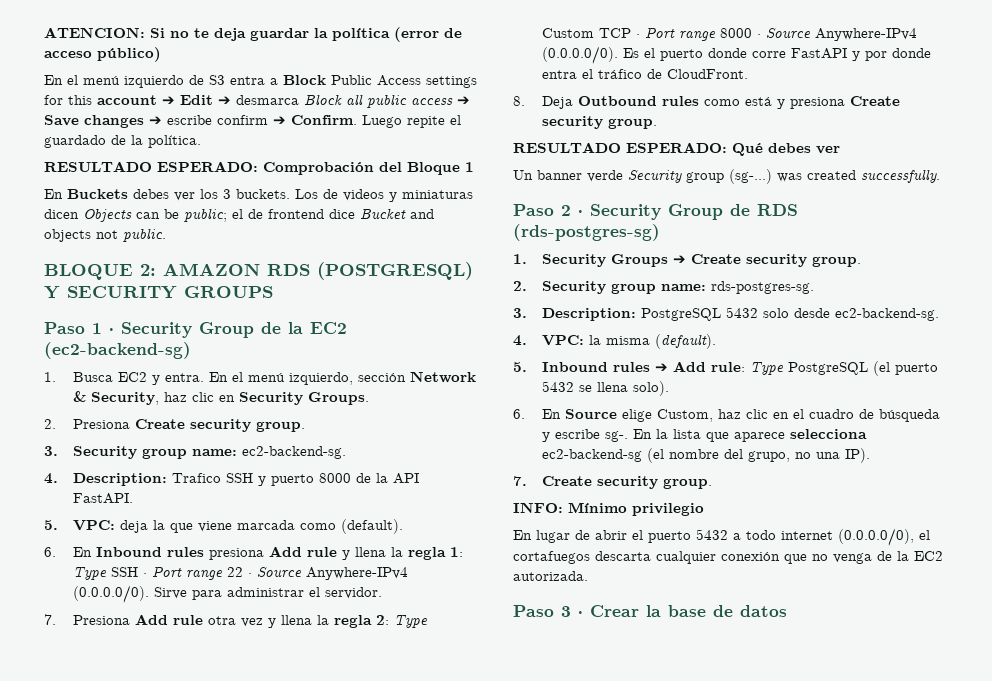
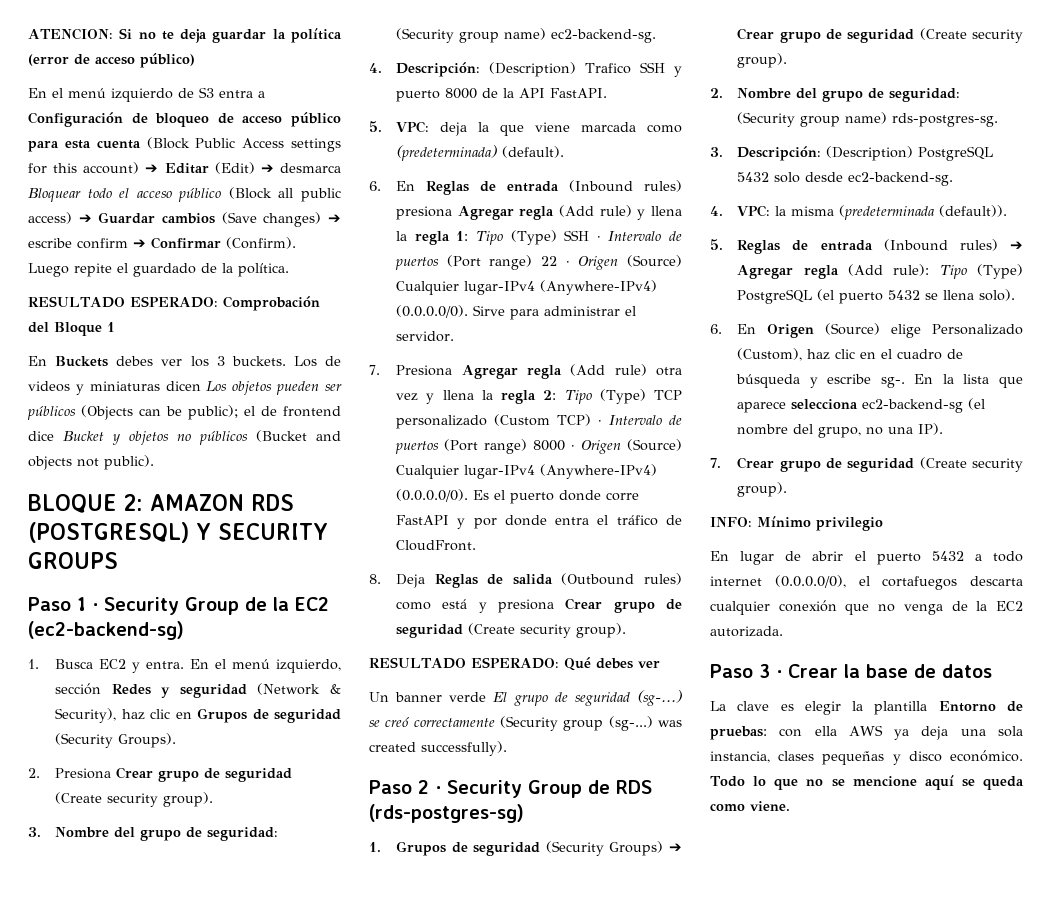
- En el menú izquierdo de S3 entra a Block Public Access settings for this account ➔ Edit ➔ desmarca Block all public access ➔ Save changes ➔ escribe confirm ➔ Confirm.
+ En el menú izquierdo de S3 entra a Configuración de bloqueo de acceso público para esta cuenta (Block Public Access settings for this account) ➔ Editar (Edit) ➔ desmarca Bloquear todo el acceso público (Block all public access) ➔ Guardar cambios (Save changes) ➔ escribe confirm ➔ Confirmar (Confirm).
- Los de videos y miniaturas dicen Objects can be public; el de frontend dice Bucket and objects not public.
+ Los de videos y miniaturas dicen Los objetos pueden ser públicos (Objects can be public); el de frontend dice Bucket y objetos no públicos (Bucket and objects not public).
- En el menú izquierdo, sección Network & Security, haz clic en Security Groups.
- 2. Presiona Create security group.
- 3. Security group name: ec2-backend-sg.
- 4. Description: Trafico SSH y puerto 8000 de la API FastAPI.
+ En el menú izquierdo, sección Redes y seguridad (Network & Security), haz clic en Grupos de seguridad (Security Groups).
+ 2. Presiona Crear grupo de seguridad (Create security group).
+ 3. Nombre del grupo de seguridad: (Security group name) ec2-backend-sg.
+ 4. Descripción: (Description) Trafico SSH y puerto 8000 de la API FastAPI.
- 5. VPC: deja la que viene marcada como (default).
+ 5. VPC: deja la que viene marcada como (predeterminada) (default).
- 6. En Inbound rules presiona Add rule y llena la regla 1: Type SSH · Port range 22 · Source Anywhere-IPv4 (0.0.0.0/0). Sirve para administrar el servidor.
+ 6. En Reglas de entrada (Inbound rules) presiona Agregar regla (Add rule) y llena la regla 1: Tipo (Type) SSH · Intervalo de puertos (Port range) 22 · Origen (Source) Cualquier lugar-IPv4 (Anywhere-IPv4) (0.0.0.0/0). Sirve para administrar el servidor.
- 7. Presiona Add rule otra vez y llena la regla 2: Type Custom TCP · Port range 8000 · Source Anywhere-IPv4 (0.0.0.0/0). Es el puerto donde corre FastAPI y por donde entra el tráfico de CloudFront.
+ 7. Presiona Agregar regla (Add rule) otra vez y llena la regla 2: Tipo (Type) TCP personalizado (Custom TCP) · Intervalo de puertos (Port range) 8000 · Origen (Source) Cualquier lugar-IPv4 (Anywhere-IPv4) (0.0.0.0/0). Es el puerto donde corre FastAPI y por donde entra el tráfico de CloudFront.
- 8. Deja Outbound rules como está y presiona Create security group.
+ 8. Deja Reglas de salida (Outbound rules) como está y presiona Crear grupo de seguridad (Create security group).
- Un banner verde Security group (sg-...) was created successfully.
+ Un banner verde El grupo de seguridad (sg-...) se creó correctamente (Security group (sg-...) was created successfully).
- 1. Security Groups ➔ Create security group.
- 2. Security group name: rds-postgres-sg.
+ 1. Grupos de seguridad (Security Groups) ➔ Crear grupo de seguridad (Create security group).
+ 2. Nombre del grupo de seguridad: (Security group name) rds-postgres-sg.
- 3. Description: PostgreSQL 5432 solo desde ec2-backend-sg.
+ 3. Descripción: (Description) PostgreSQL 5432 solo desde ec2-backend-sg.
- 4. VPC: la misma (default).
- 5. Inbound rules ➔ Add rule: Type PostgreSQL (el puerto 5432 se llena solo).
+ 4. VPC: la misma (predeterminada (default)).
+ 5. Reglas de entrada (Inbound rules) ➔ Agregar regla (Add rule): Tipo (Type) PostgreSQL (el puerto 5432 se llena solo).
- 6. En Source elige Custom, haz clic en el cuadro de búsqueda y escribe sg-.
+ 6. En Origen (Source) elige Personalizado (Custom), haz clic en el cuadro de búsqueda y escribe sg-.
- 7. Create security group.
+ 7. Crear grupo de seguridad (Create security group).
+ La clave es elegir la plantilla Entorno de pruebas: con ella AWS ya deja una sola instancia, clases pequeñas y disco económico. Todo lo que no se mencione aquí se queda como viene.

